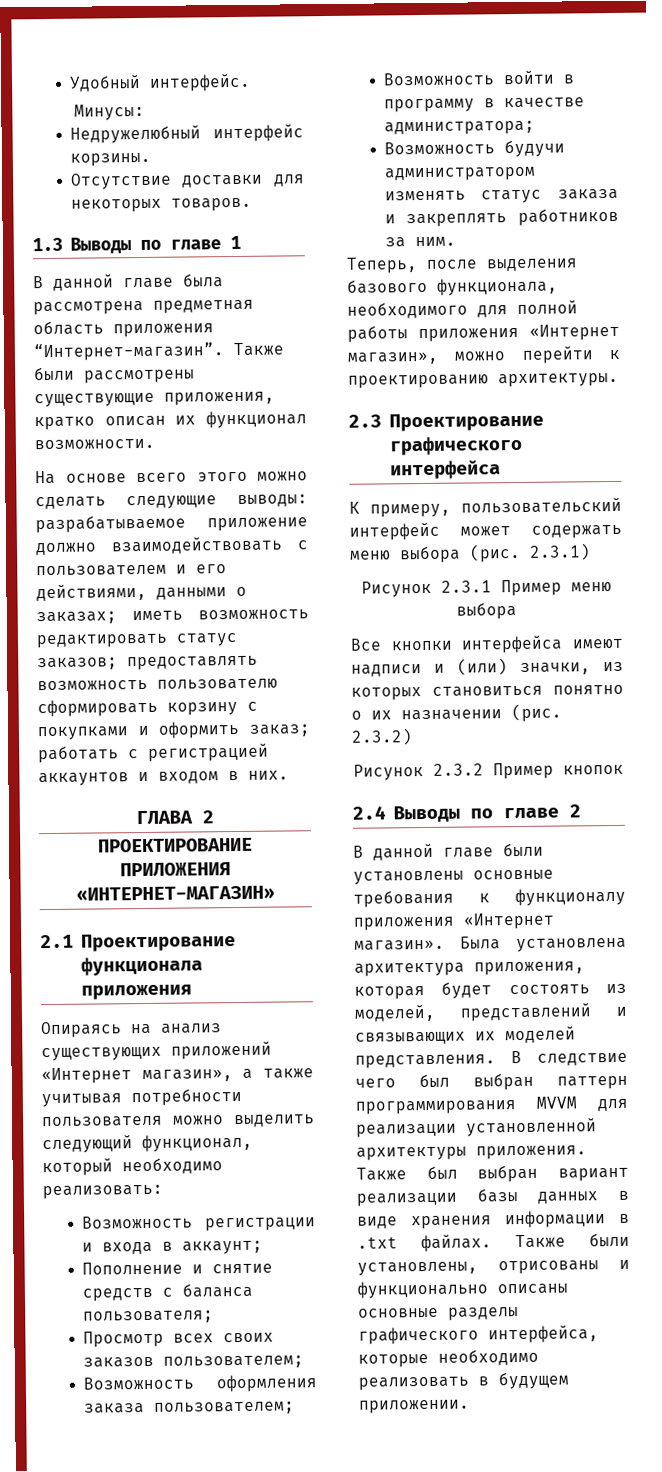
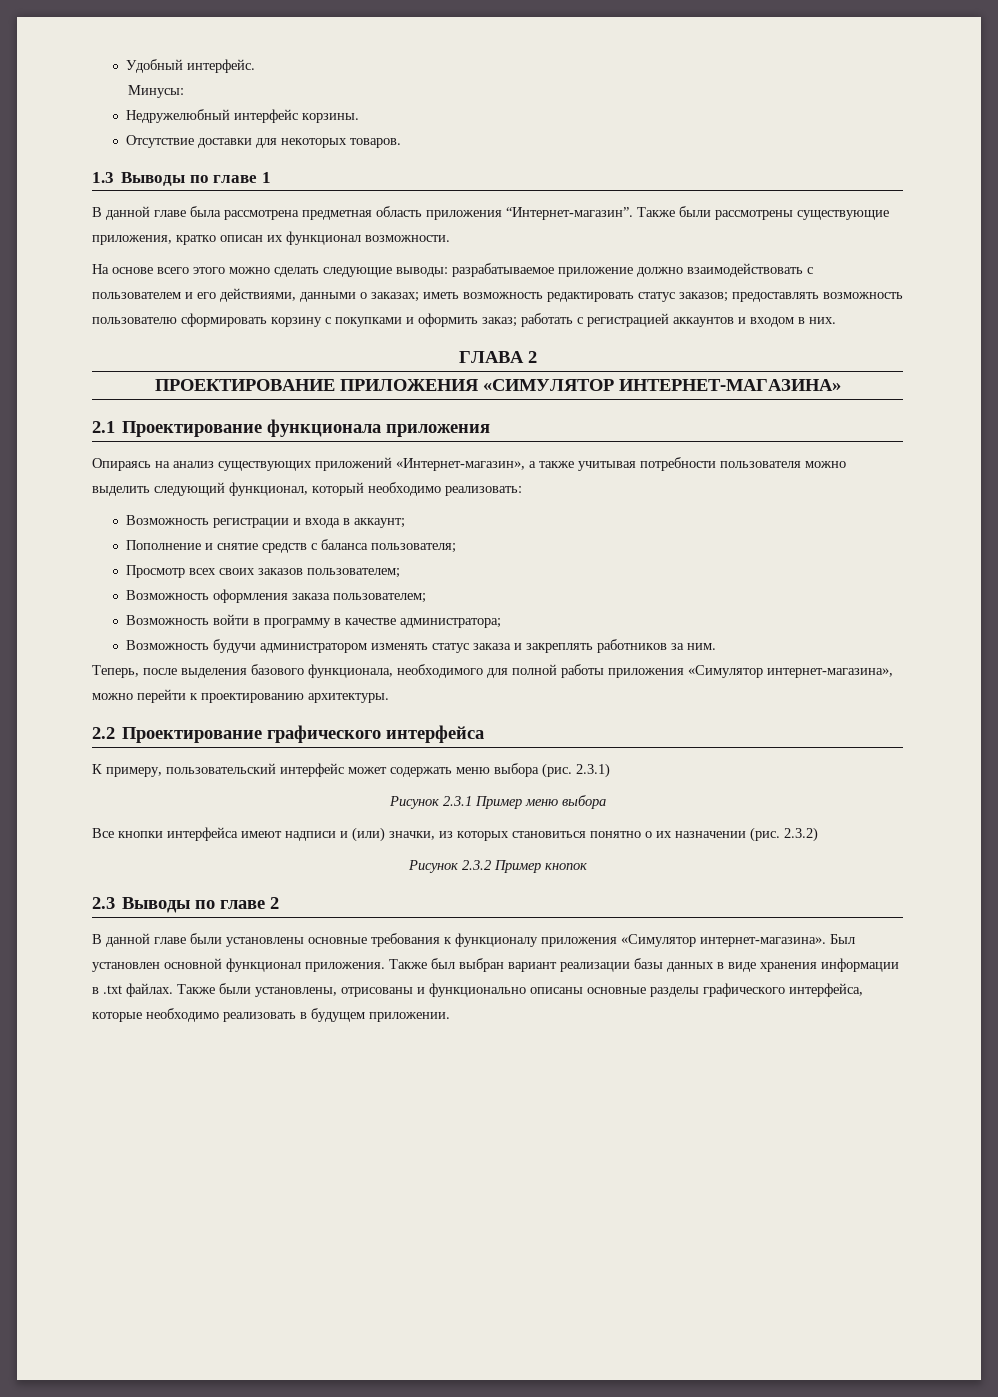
- ПРОЕКТИРОВАНИЕ ПРИЛОЖЕНИЯ «ИНТЕРНЕТ-МАГАЗИН»
+ ПРОЕКТИРОВАНИЕ ПРИЛОЖЕНИЯ «СИМУЛЯТОР ИНТЕРНЕТ-МАГАЗИНА»
- Опираясь на анализ существующих приложений «Интернет магазин», а также учитывая потребности пользователя можно выделить следующий функционал, который необходимо реализовать:
+ Опираясь на анализ существующих приложений «Интернет-магазин», а также учитывая потребности пользователя можно выделить следующий функционал, который необходимо реализовать:
- Теперь, после выделения базового функционала, необходимого для полной работы приложения «Интернет магазин», можно перейти к проектированию архитектуры.
+ Теперь, после выделения базового функционала, необходимого для полной работы приложения «Симулятор интернет-магазина», можно перейти к проектированию архитектуры.
- 2.3 Проектирование графического интерфейса
+ 2.2 Проектирование графического интерфейса
- 2.4 Выводы по главе 2
+ 2.3 Выводы по главе 2
- В данной главе были установлены основные требования к функционалу приложения «Интернет магазин». Была установлена архитектура приложения, которая будет состоять из моделей, представлений и связывающих их моделей представления. В следствие чего был выбран паттерн программирования MVVM для реализации установленной архитектуры приложения.
+ В данной главе были установлены основные требования к функционалу приложения «Симулятор интернет-магазина». Был установлен основной функционал приложения.

